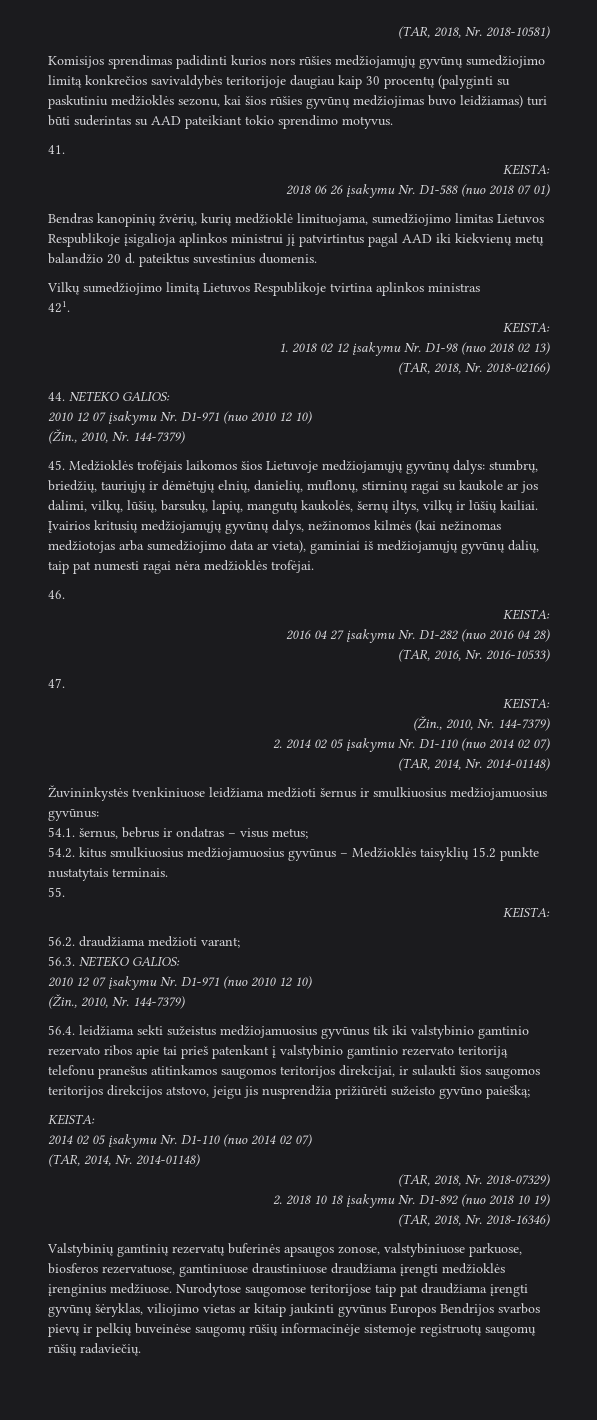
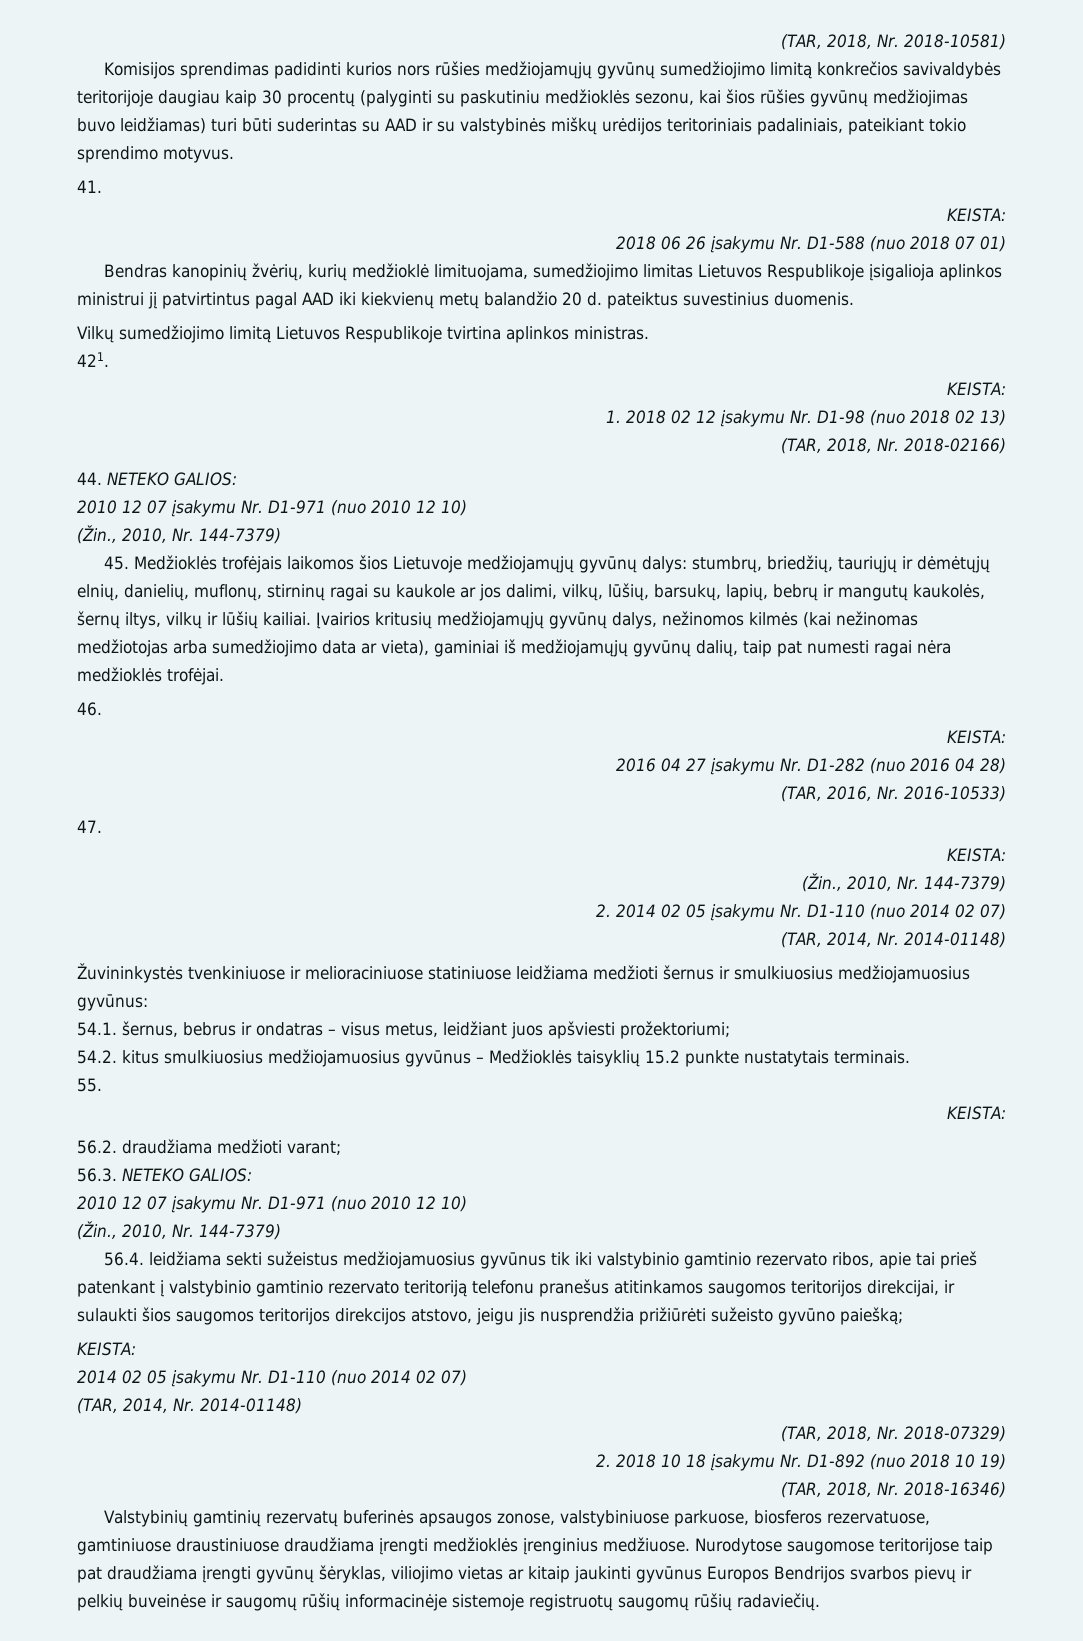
- Komisijos sprendimas padidinti kurios nors rūšies medžiojamųjų gyvūnų sumedžiojimo limitą konkrečios savivaldybės teritorijoje daugiau kaip 30 procentų (palyginti su paskutiniu medžioklės sezonu, kai šios rūšies gyvūnų medžiojimas buvo leidžiamas) turi būti suderintas su AAD pateikiant tokio sprendimo motyvus.
+ Komisijos sprendimas padidinti kurios nors rūšies medžiojamųjų gyvūnų sumedžiojimo limitą konkrečios savivaldybės teritorijoje daugiau kaip 30 procentų (palyginti su paskutiniu medžioklės sezonu, kai šios rūšies gyvūnų medžiojimas buvo leidžiamas) turi būti suderintas su AAD ir su valstybinės miškų urėdijos teritoriniais padaliniais, pateikiant tokio sprendimo motyvus.
- Vilkų sumedžiojimo limitą Lietuvos Respublikoje tvirtina aplinkos ministras
+ Vilkų sumedžiojimo limitą Lietuvos Respublikoje tvirtina aplinkos ministras.
- 45. Medžioklės trofėjais laikomos šios Lietuvoje medžiojamųjų gyvūnų dalys: stumbrų, briedžių, tauriųjų ir dėmėtųjų elnių, danielių, muflonų, stirninų ragai su kaukole ar jos dalimi, vilkų, lūšių, barsukų, lapių, mangutų kaukolės, šernų iltys, vilkų ir lūšių kailiai.
+ 45. Medžioklės trofėjais laikomos šios Lietuvoje medžiojamųjų gyvūnų dalys: stumbrų, briedžių, tauriųjų ir dėmėtųjų elnių, danielių, muflonų, stirninų ragai su kaukole ar jos dalimi, vilkų, lūšių, barsukų, lapių, bebrų ir mangutų kaukolės, šernų iltys, vilkų ir lūšių kailiai.
- Žuvininkystės tvenkiniuose leidžiama medžioti šernus ir smulkiuosius medžiojamuosius gyvūnus:
+ Žuvininkystės tvenkiniuose ir melioraciniuose statiniuose leidžiama medžioti šernus ir smulkiuosius medžiojamuosius gyvūnus:
- 54.1. šernus, bebrus ir ondatras – visus metus;
+ 54.1. šernus, bebrus ir ondatras – visus metus, leidžiant juos apšviesti prožektoriumi;
- 56.4. leidžiama sekti sužeistus medžiojamuosius gyvūnus tik iki valstybinio gamtinio rezervato ribos apie tai prieš patenkant į valstybinio gamtinio rezervato teritoriją telefonu pranešus atitinkamos saugomos teritorijos direkcijai, ir sulaukti šios saugomos teritorijos direkcijos atstovo, jeigu jis nusprendžia prižiūrėti sužeisto gyvūno paiešką;
+ 56.4. leidžiama sekti sužeistus medžiojamuosius gyvūnus tik iki valstybinio gamtinio rezervato ribos, apie tai prieš patenkant į valstybinio gamtinio rezervato teritoriją telefonu pranešus atitinkamos saugomos teritorijos direkcijai, ir sulaukti šios saugomos teritorijos direkcijos atstovo, jeigu jis nusprendžia prižiūrėti sužeisto gyvūno paiešką;
- Nurodytose saugomose teritorijose taip pat draudžiama įrengti gyvūnų šėryklas, viliojimo vietas ar kitaip jaukinti gyvūnus Europos Bendrijos svarbos pievų ir pelkių buveinėse saugomų rūšių informacinėje sistemoje registruotų saugomų rūšių radaviečių.
+ Nurodytose saugomose teritorijose taip pat draudžiama įrengti gyvūnų šėryklas, viliojimo vietas ar kitaip jaukinti gyvūnus Europos Bendrijos svarbos pievų ir pelkių buveinėse ir saugomų rūšių informacinėje sistemoje registruotų saugomų rūšių radaviečių.

